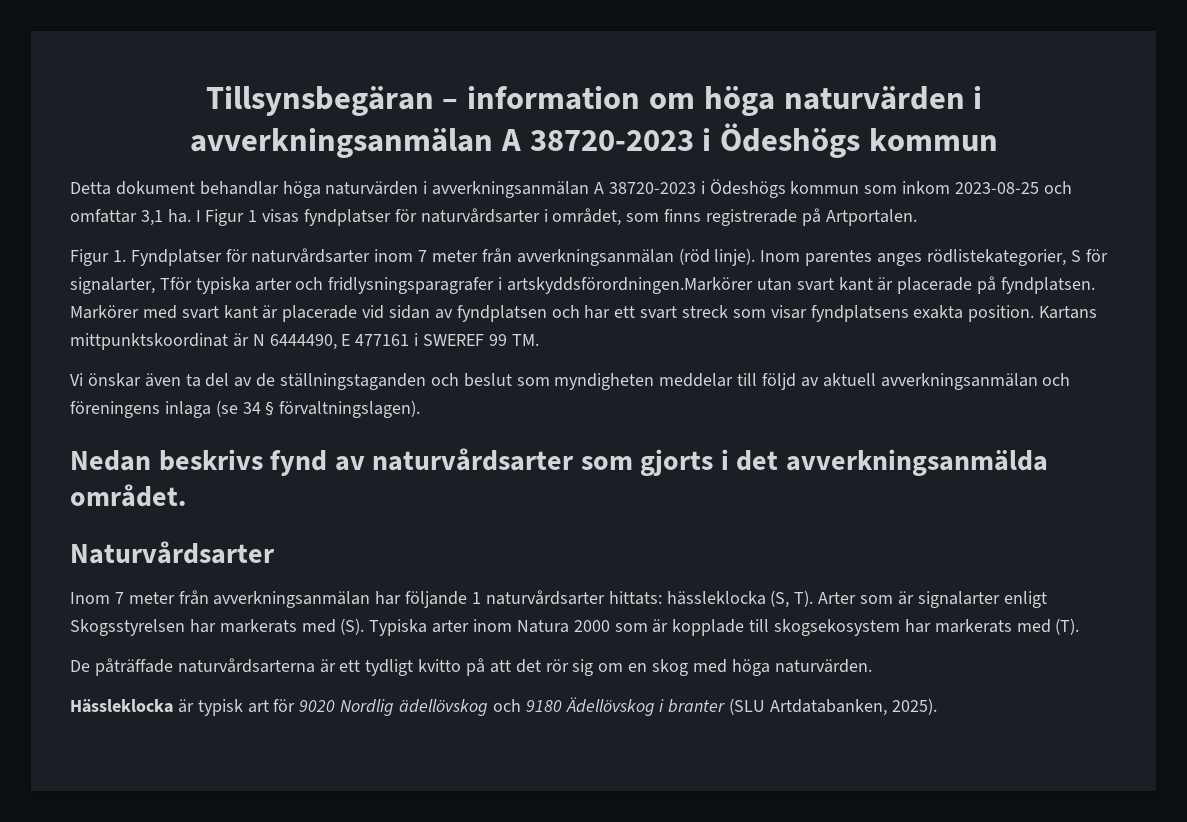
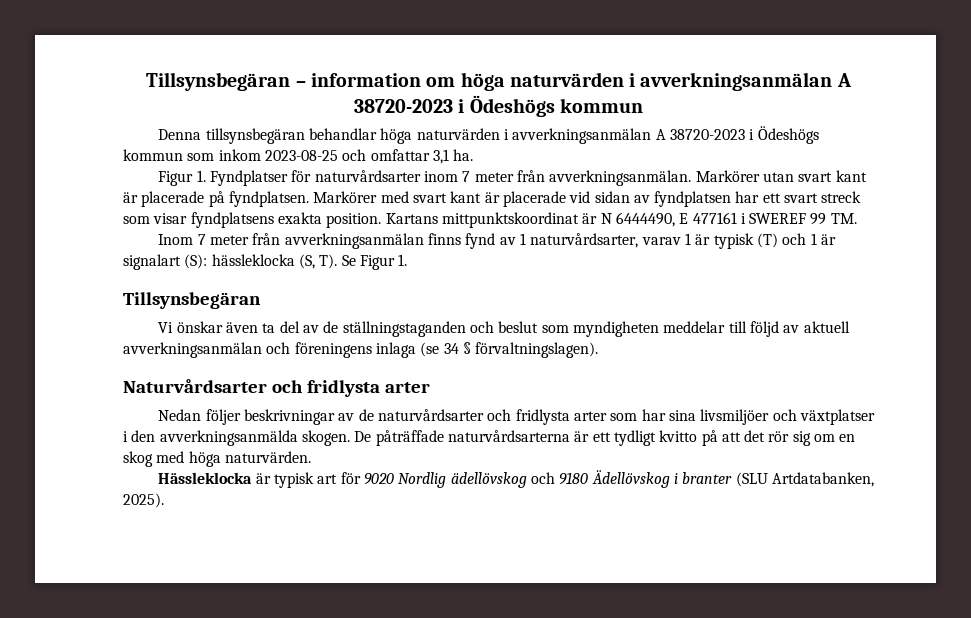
- Detta dokument behandlar höga naturvärden i avverkningsanmälan A 38720-2023 i Ödeshögs kommun som inkom 2023-08-25 och omfattar 3,1 ha. I Figur 1 visas fyndplatser för naturvårdsarter i området, som finns registrerade på Artportalen.
+ Denna tillsynsbegäran behandlar höga naturvärden i avverkningsanmälan A 38720-2023 i Ödeshögs kommun som inkom 2023-08-25 och omfattar 3,1 ha.
- Figur 1. Fyndplatser för naturvårdsarter inom 7 meter från avverkningsanmälan (röd linje). Inom parentes anges rödlistekategorier, S för signalarter, Tför typiska arter och fridlysningsparagrafer i artskyddsförordningen.Markörer utan svart kant är placerade på fyndplatsen.
+ Figur 1. Fyndplatser för naturvårdsarter inom 7 meter från avverkningsanmälan. Markörer utan svart kant är placerade på fyndplatsen.
- Markörer med svart kant är placerade vid sidan av fyndplatsen och har ett svart streck som visar fyndplatsens exakta position.
+ Markörer med svart kant är placerade vid sidan av fyndplatsen har ett svart streck som visar fyndplatsens exakta position.
+ Inom 7 meter från avverkningsanmälan finns fynd av 1 naturvårdsarter, varav 1 är typisk (T) och 1 är signalart (S): hässleklocka (S, T). Se Figur 1.
+ Tillsynsbegäran
- Nedan beskrivs fynd av naturvårdsarter som gjorts i det avverkningsanmälda området.
- Naturvårdsarter
- Inom 7 meter från avverkningsanmälan har följande 1 naturvårdsarter hittats: hässleklocka (S, T). Arter som är signalarter enligt Skogsstyrelsen har markerats med (S). Typiska arter inom Natura 2000 som är kopplade till skogsekosystem har markerats med (T).
- De påträffade naturvårdsarterna är ett tydligt kvitto på att det rör sig om en skog med höga naturvärden.
+ Naturvårdsarter och fridlysta arter
+ Nedan följer beskrivningar av de naturvårdsarter och fridlysta arter som har sina livsmiljöer och växtplatser i den avverkningsanmälda skogen. De påträffade naturvårdsarterna är ett tydligt kvitto på att det rör sig om en skog med höga naturvärden.

